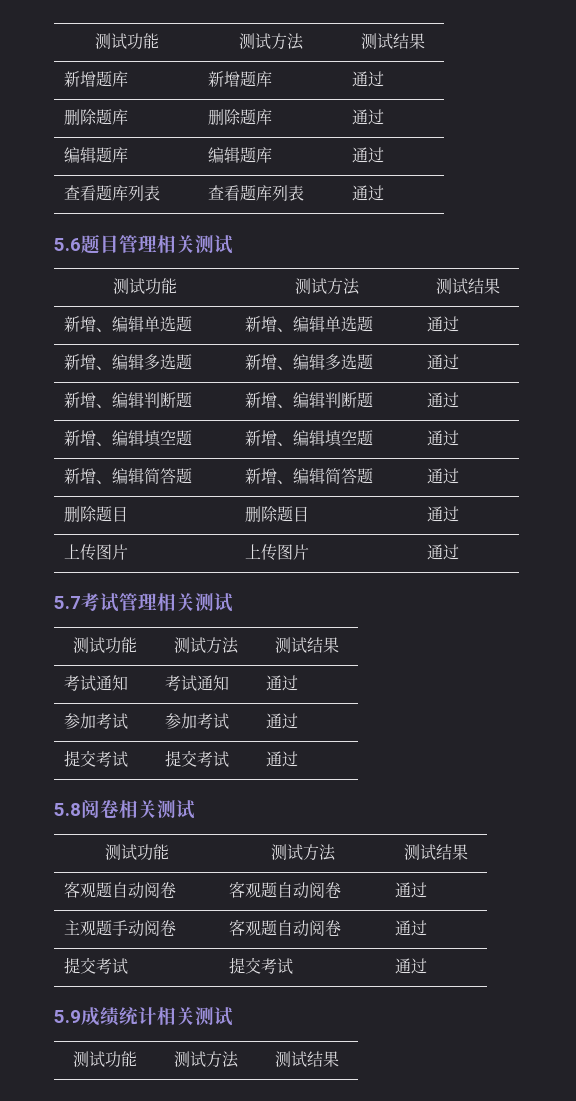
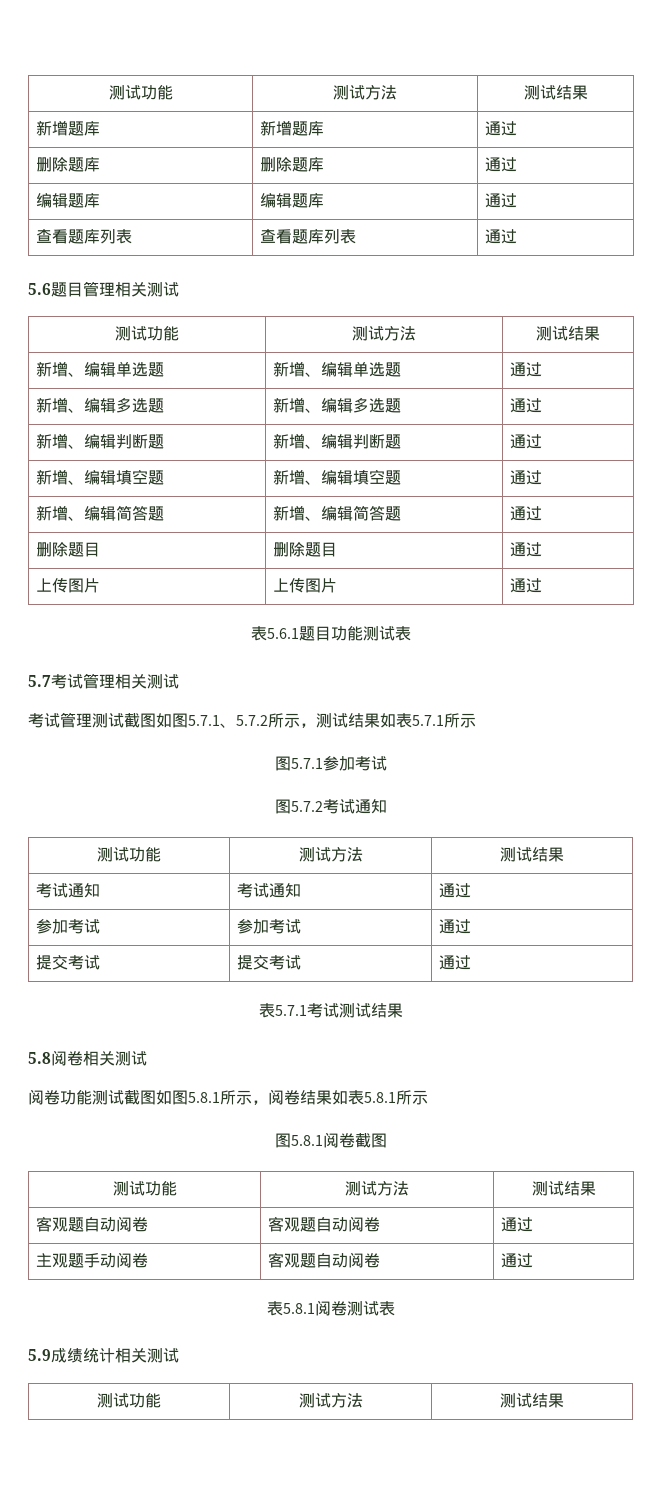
+ 表5.6.1题目功能测试表
+ 考试管理测试截图如图5.7.1、5.7.2所示，测试结果如表5.7.1所示
+ 图5.7.1参加考试
+ 图5.7.2考试通知
+ 表5.7.1考试测试结果
+ 阅卷功能测试截图如图5.8.1所示，阅卷结果如表5.8.1所示
+ 图5.8.1阅卷截图
  主观题手动阅卷 | 客观题自动阅卷 | 通过
- 提交考试 | 提交考试 | 通过
+ 表5.8.1阅卷测试表

